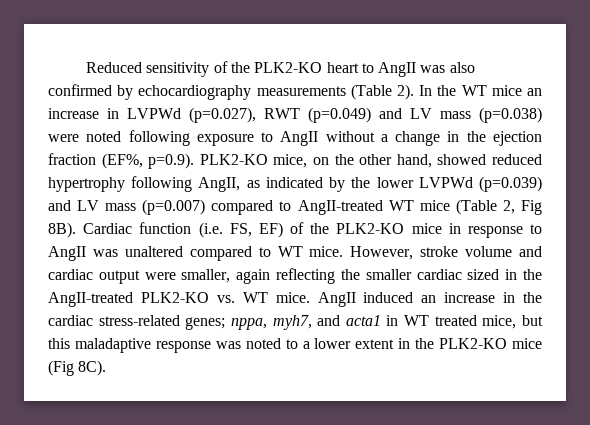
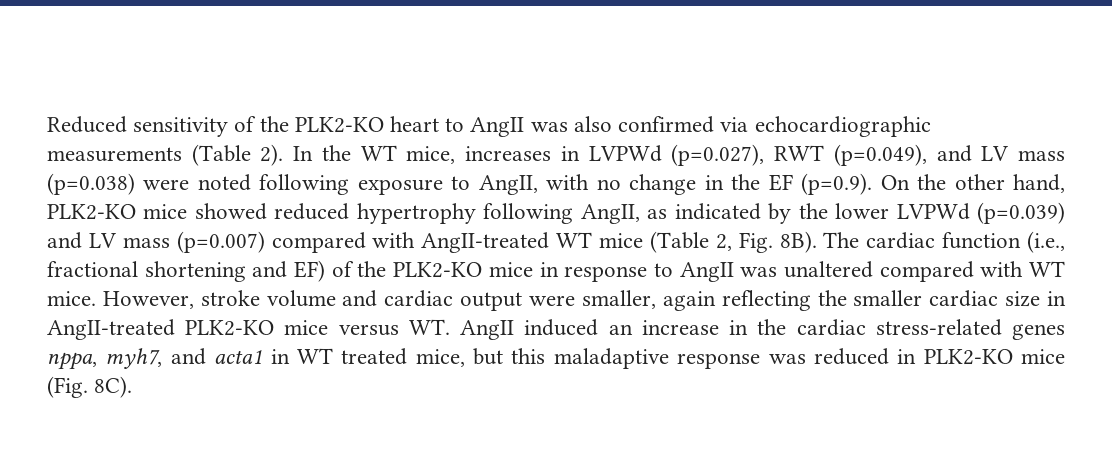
- Reduced sensitivity of the PLK2-KO heart to AngII was also confirmed by echocardiography measurements (Table 2).
+ Reduced sensitivity of the PLK2-KO heart to AngII was also confirmed via echocardiographic measurements (Table 2).
- In the WT mice an increase in LVPWd (p=0.027), RWT (p=0.049) and LV mass (p=0.038) were noted following exposure to AngII without a change in the ejection fraction (EF%, p=0.9). PLK2-KO mice, on the other hand, showed reduced hypertrophy following AngII, as indicated by the lower LVPWd (p=0.039) and LV mass (p=0.007) compared to AngII-treated WT mice (Table 2, Fig 8B). Cardiac function (i.e. FS, EF) of the PLK2-KO mice in response to AngII was unaltered compared to WT mice.
+ In the WT mice, increases in LVPWd (p=0.027), RWT (p=0.049), and LV mass (p=0.038) were noted following exposure to AngII, with no change in the EF (p=0.9). On the other hand, PLK2-KO mice showed reduced hypertrophy following AngII, as indicated by the lower LVPWd (p=0.039) and LV mass (p=0.007) compared with AngII-treated WT mice (Table 2, Fig. 8B). The cardiac function (i.e., fractional shortening and EF) of the PLK2-KO mice in response to AngII was unaltered compared with WT mice.
- However, stroke volume and cardiac output were smaller, again reflecting the smaller cardiac sized in the AngII-treated PLK2-KO vs. WT mice. AngII induced an increase in the cardiac stress-related genes; nppa, myh7, and acta1 in WT treated mice, but this maladaptive response was noted to a lower extent in the PLK2-KO mice (Fig 8C).
+ However, stroke volume and cardiac output were smaller, again reflecting the smaller cardiac size in AngII-treated PLK2-KO mice versus WT. AngII induced an increase in the cardiac stress-related genes nppa, myh7, and acta1 in WT treated mice, but this maladaptive response was reduced in PLK2-KO mice (Fig. 8C).

